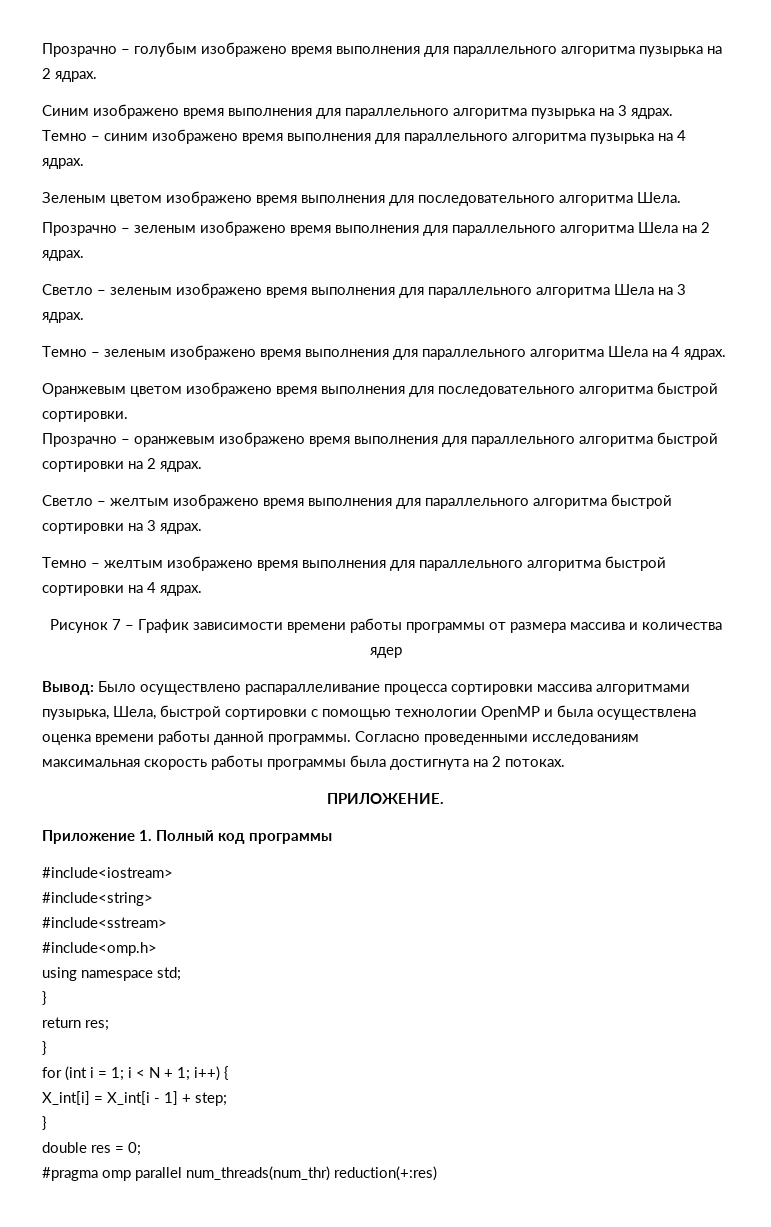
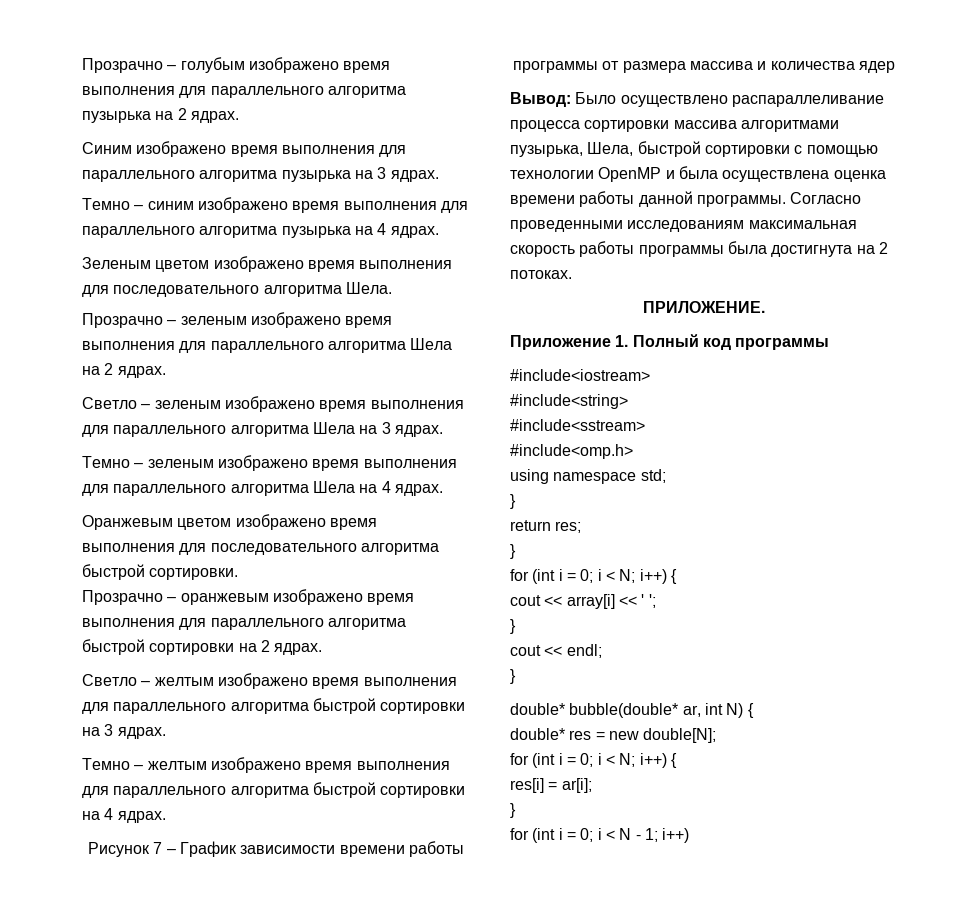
  return res;
  }
- for (int i = 1; i < N + 1; i++) {
- X_int[i] = X_int[i - 1] + step;
+ for (int i = 0; i < N; i++) {
+ cout << array[i] << ' ';
  }
- double res = 0;
- #pragma omp parallel num_threads(num_thr) reduction(+:res)
+ cout << endl;
+ }
+ double* bubble(double* ar, int N) {
+ double* res = new double[N];
+ for (int i = 0; i < N; i++) {
+ res[i] = ar[i];
+ }
+ for (int i = 0; i < N - 1; i++)

